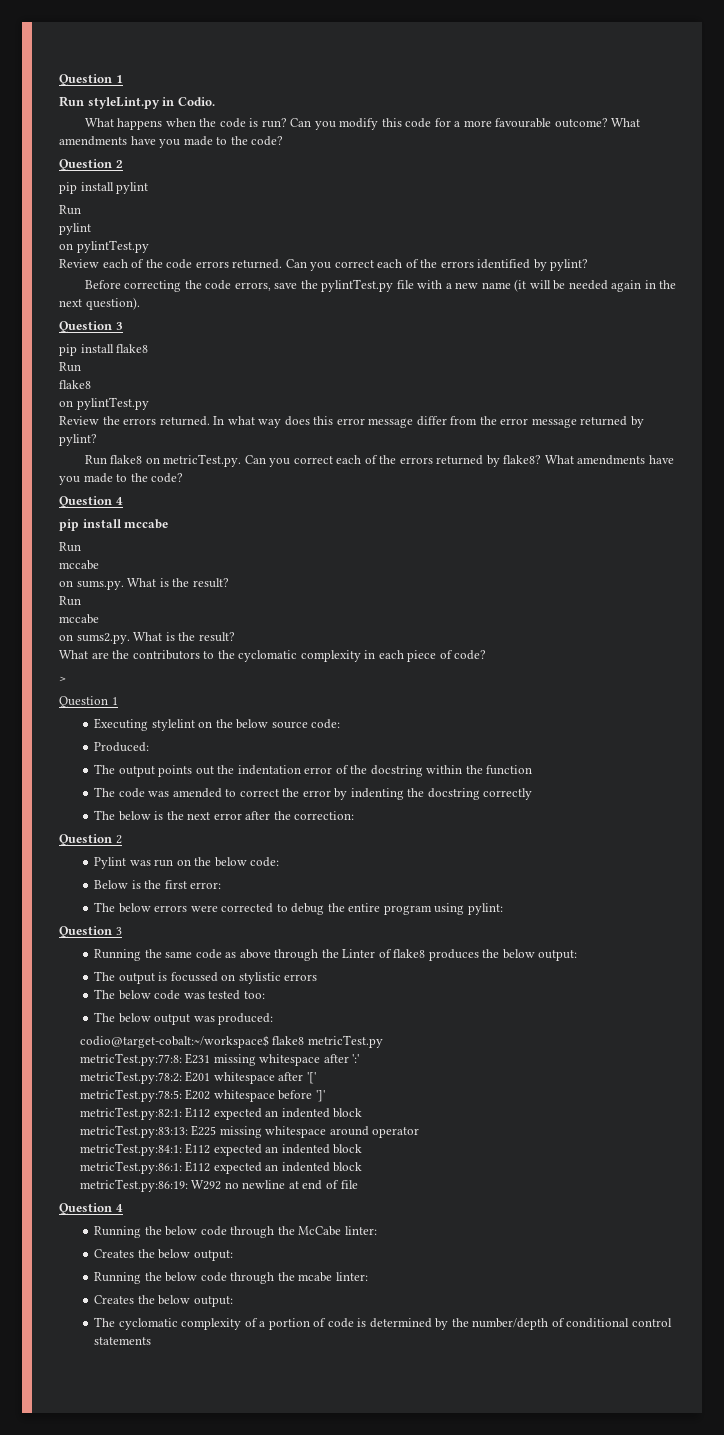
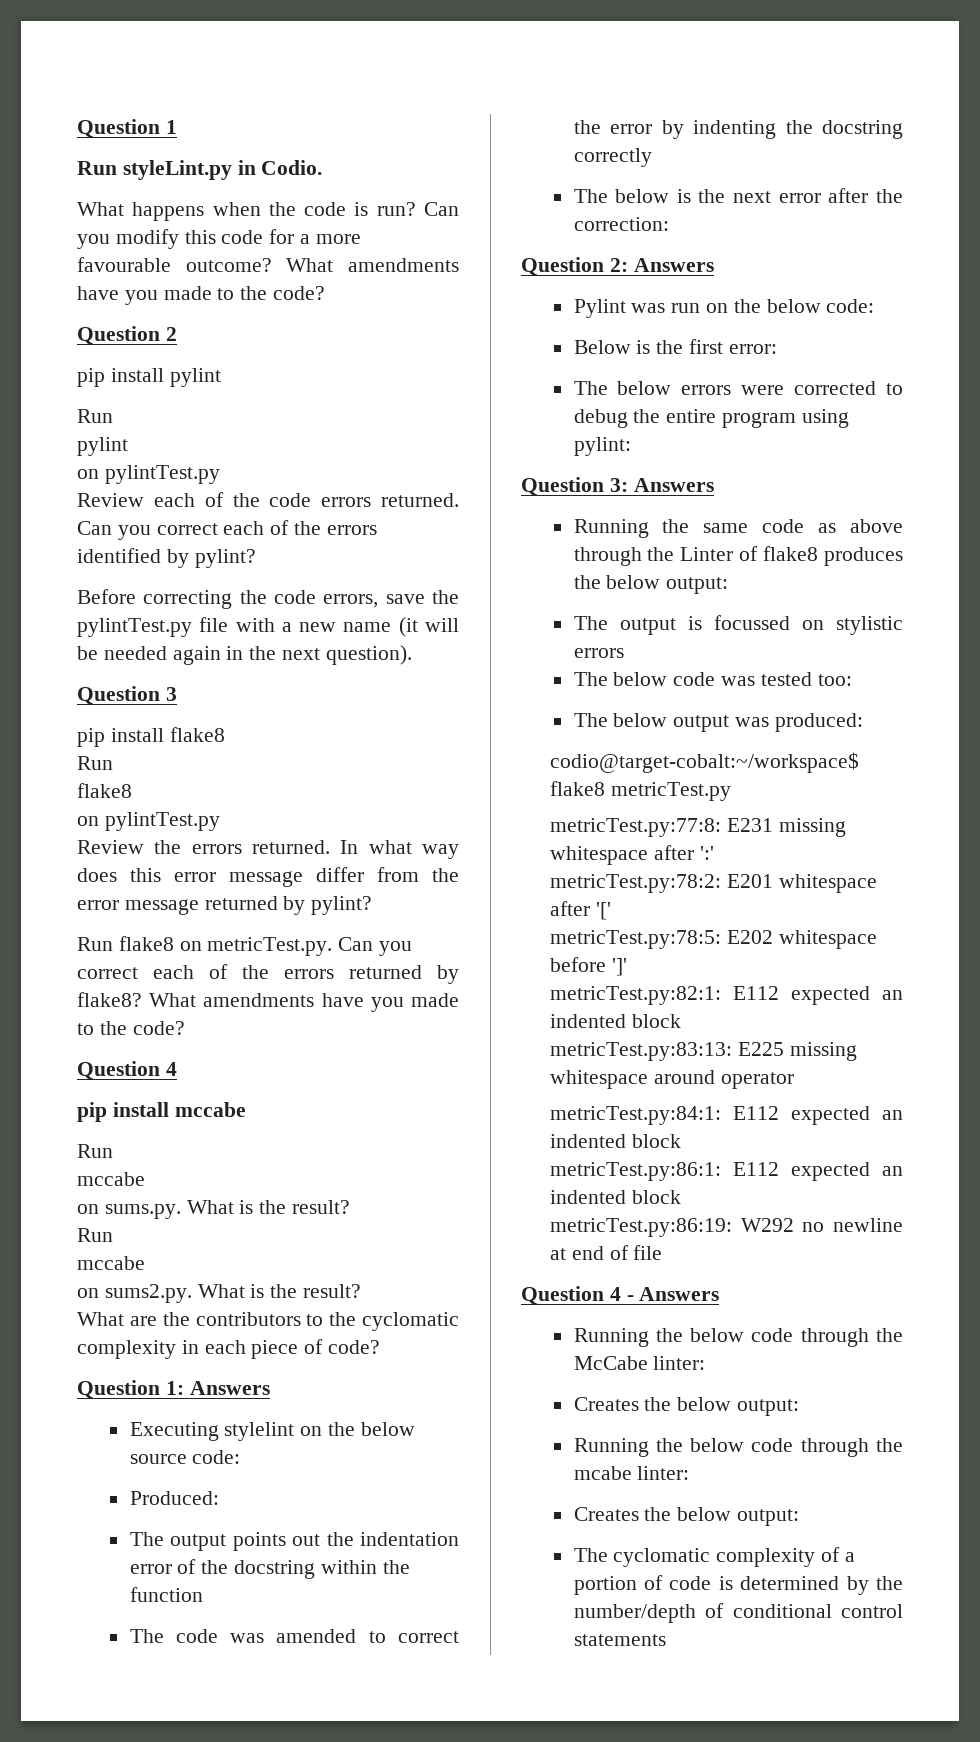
- >
- Question 1
+ Question 1: Answers
  The below is the next error after the correction:
- Question 2
+ Question 2: Answers
  The below errors were corrected to debug the entire program using pylint:
- Question 3
+ Question 3: Answers
  metricTest.py:86:19: W292 no newline at end of file
- Question 4
+ Question 4 - Answers

